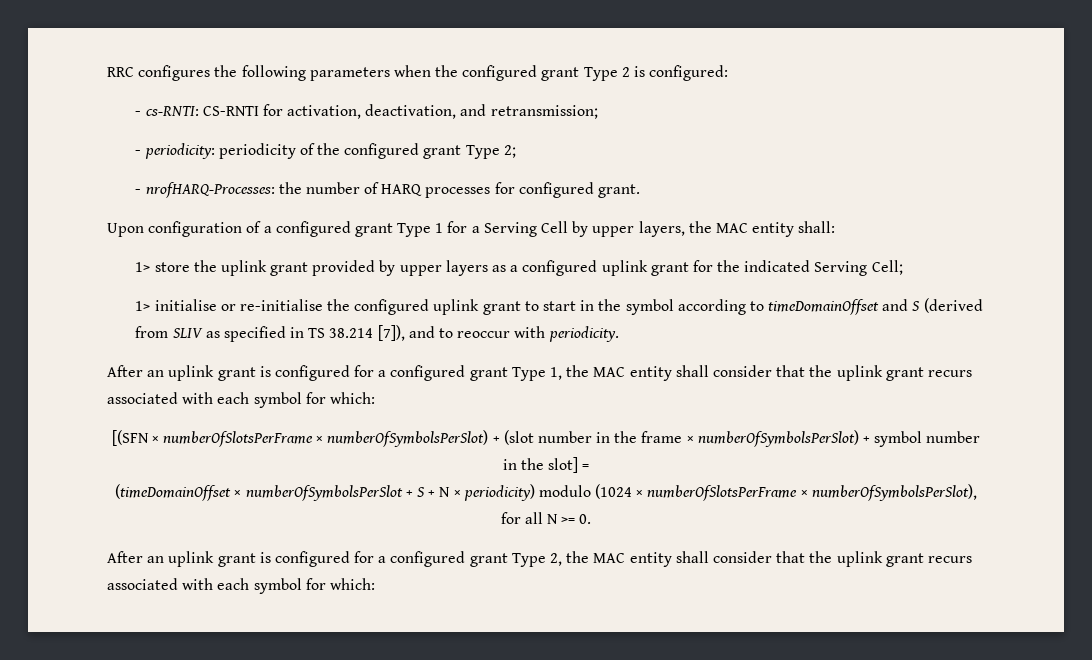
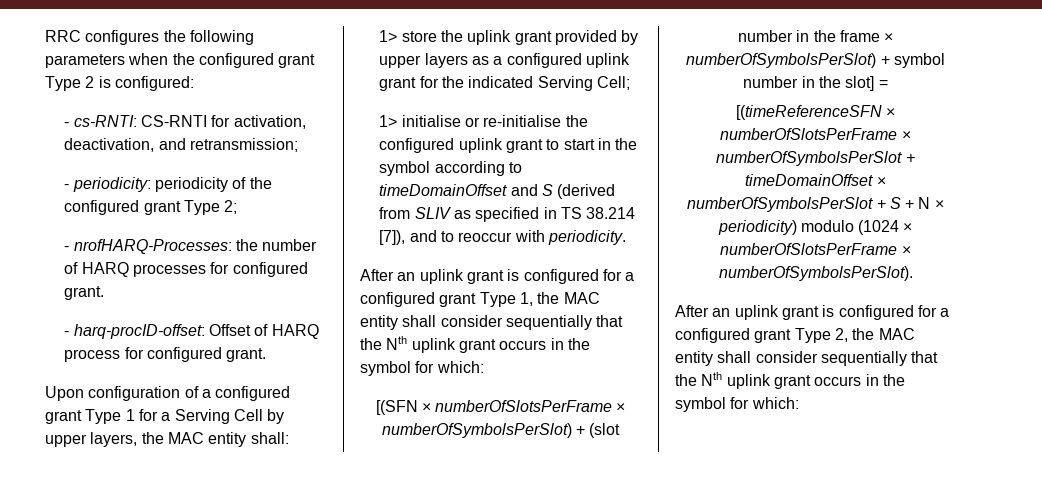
+ - harq-procID-offset: Offset of HARQ process for configured grant.
- After an uplink grant is configured for a configured grant Type 1, the MAC entity shall consider that the uplink grant recurs associated with each symbol for which:
+ After an uplink grant is configured for a configured grant Type 1, the MAC entity shall consider sequentially that the Nth uplink grant occurs in the symbol for which:
- (timeDomainOffset × numberOfSymbolsPerSlot + S + N × periodicity) modulo (1024 × numberOfSlotsPerFrame × numberOfSymbolsPerSlot), for all N >= 0.
+ [(timeReferenceSFN × numberOfSlotsPerFrame × numberOfSymbolsPerSlot + timeDomainOffset × numberOfSymbolsPerSlot + S + N × periodicity) modulo (1024 × numberOfSlotsPerFrame × numberOfSymbolsPerSlot).
- After an uplink grant is configured for a configured grant Type 2, the MAC entity shall consider that the uplink grant recurs associated with each symbol for which:
+ After an uplink grant is configured for a configured grant Type 2, the MAC entity shall consider sequentially that the Nth uplink grant occurs in the symbol for which:

